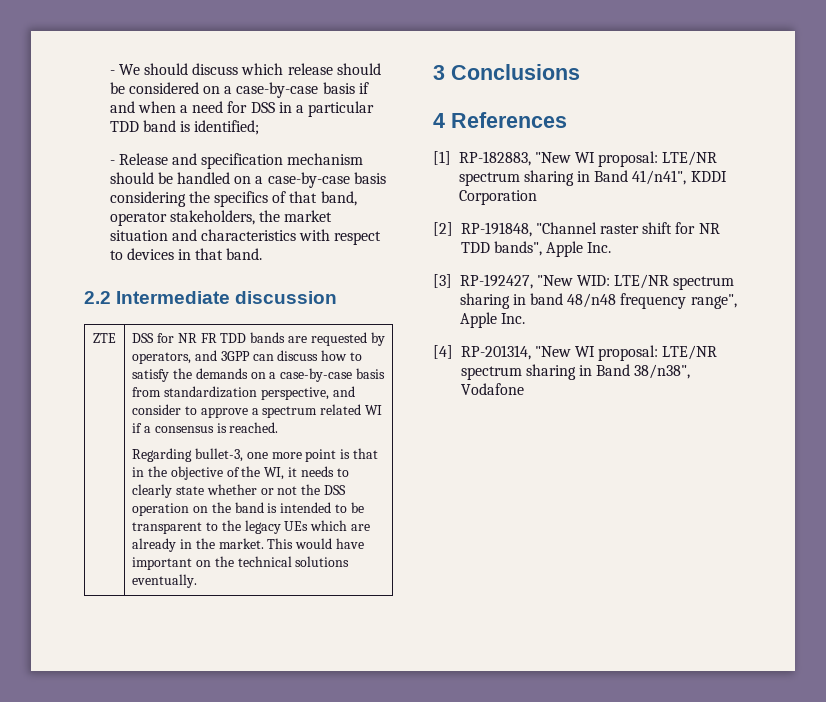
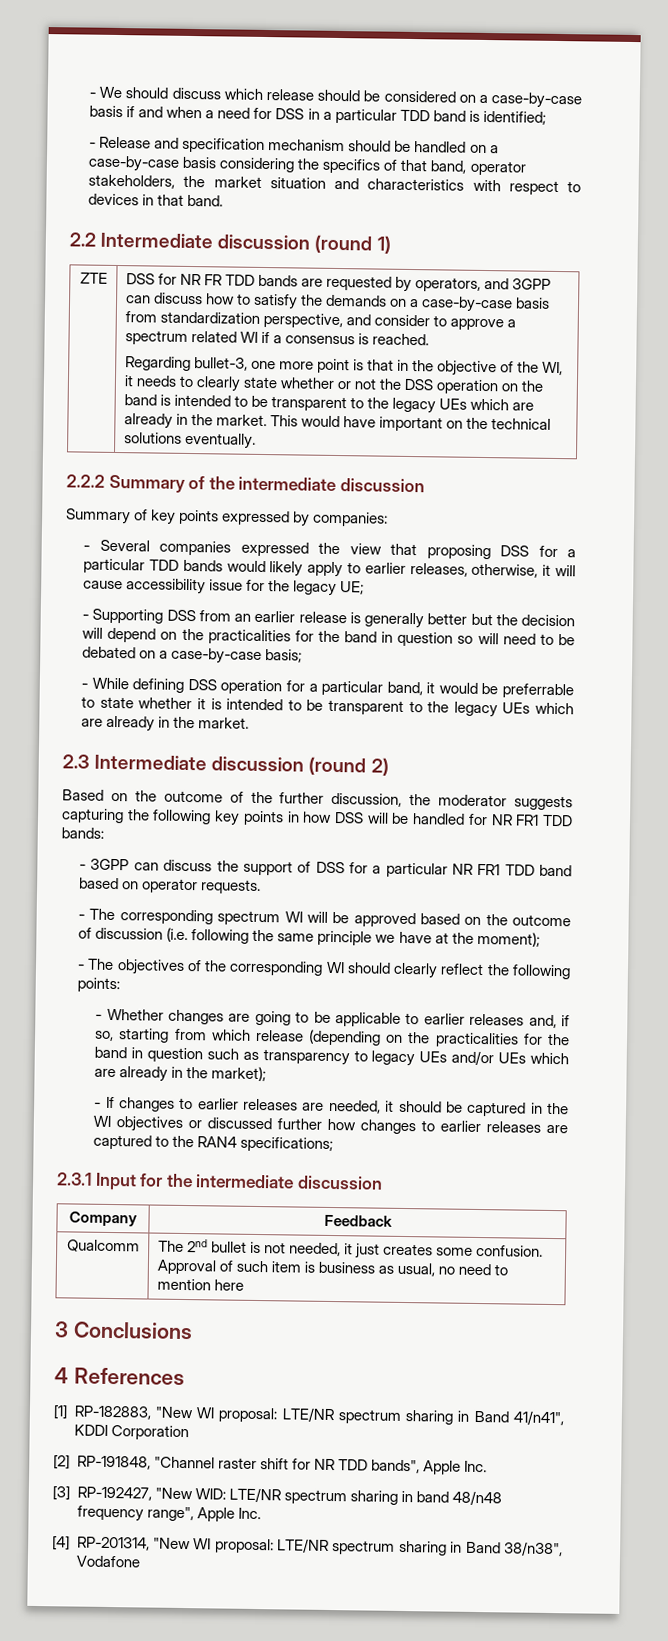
- 2.2 Intermediate discussion
+ 2.2 Intermediate discussion (round 1)
+ 2.2.2 Summary of the intermediate discussion
+ Summary of key points expressed by companies:
+ - Several companies expressed the view that proposing DSS for a particular TDD bands would likely apply to earlier releases, otherwise, it will cause accessibility issue for the legacy UE;
+ - Supporting DSS from an earlier release is generally better but the decision will depend on the practicalities for the band in question so will need to be debated on a case-by-case basis;
+ - While defining DSS operation for a particular band, it would be preferrable to state whether it is intended to be transparent to the legacy UEs which are already in the market.
+ 2.3 Intermediate discussion (round 2)
+ Based on the outcome of the further discussion, the moderator suggests capturing the following key points in how DSS will be handled for NR FR1 TDD bands:
+ - 3GPP can discuss the support of DSS for a particular NR FR1 TDD band based on operator requests.
+ - The corresponding spectrum WI will be approved based on the outcome of discussion (i.e. following the same principle we have at the moment);
+ - The objectives of the corresponding WI should clearly reflect the following points:
+ - Whether changes are going to be applicable to earlier releases and, if so, starting from which release (depending on the practicalities for the band in question such as transparency to legacy UEs and/or UEs which are already in the market);
+ - If changes to earlier releases are needed, it should be captured in the WI objectives or discussed further how changes to earlier releases are captured to the RAN4 specifications;
+ 2.3.1 Input for the intermediate discussion
+ Company | Feedback
+ Qualcomm | The 2nd bullet is not needed, it just creates some confusion. Approval of such item is business as usual, no need to mention here

